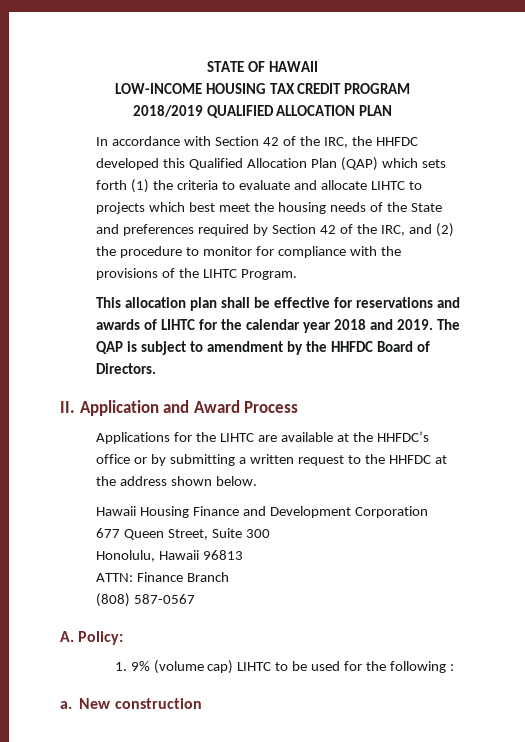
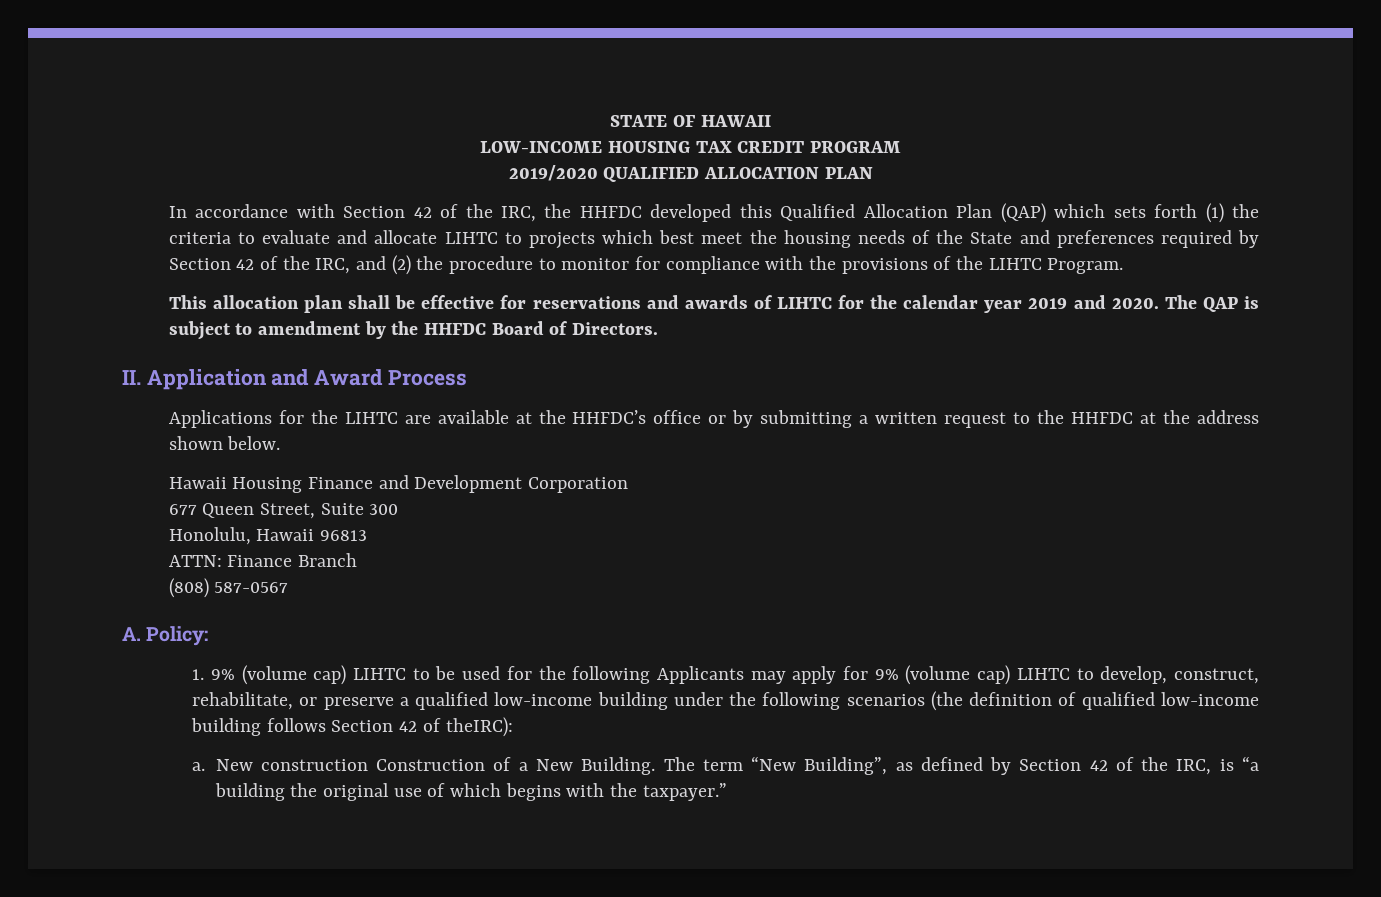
- 2018/2019 QUALIFIED ALLOCATION PLAN
+ 2019/2020 QUALIFIED ALLOCATION PLAN
- This allocation plan shall be effective for reservations and awards of LIHTC for the calendar year 2018 and 2019.
+ This allocation plan shall be effective for reservations and awards of LIHTC for the calendar year 2019 and 2020.
- 1. 9% (volume cap) LIHTC to be used for the following :
- a. New construction
+ 1. 9% (volume cap) LIHTC to be used for the following Applicants may apply for 9% (volume cap) LIHTC to develop, construct, rehabilitate, or preserve a qualified low-income building under the following scenarios (the definition of qualified low-income building follows Section 42 of theIRC):
+ a. New construction Construction of a New Building. The term “New Building”, as defined by Section 42 of the IRC, is “a building the original use of which begins with the taxpayer.”

